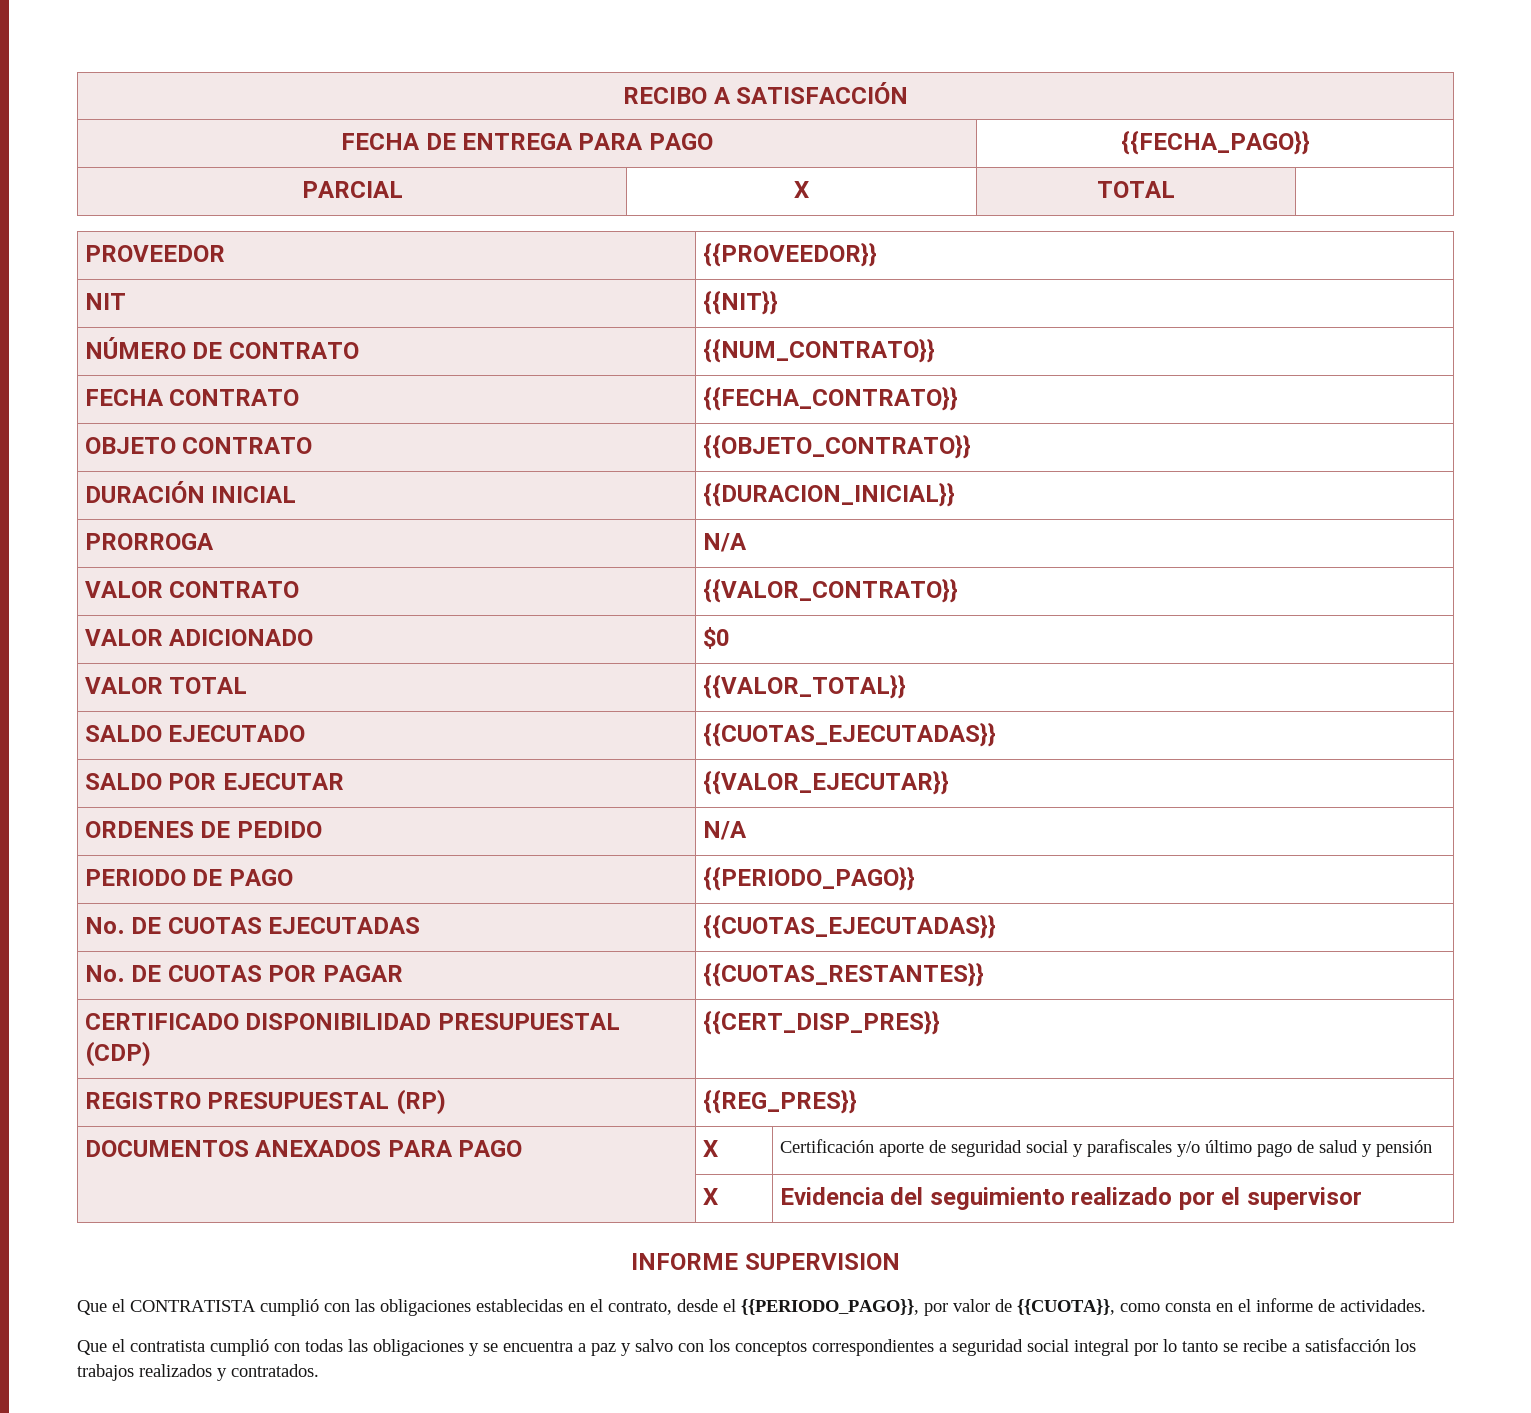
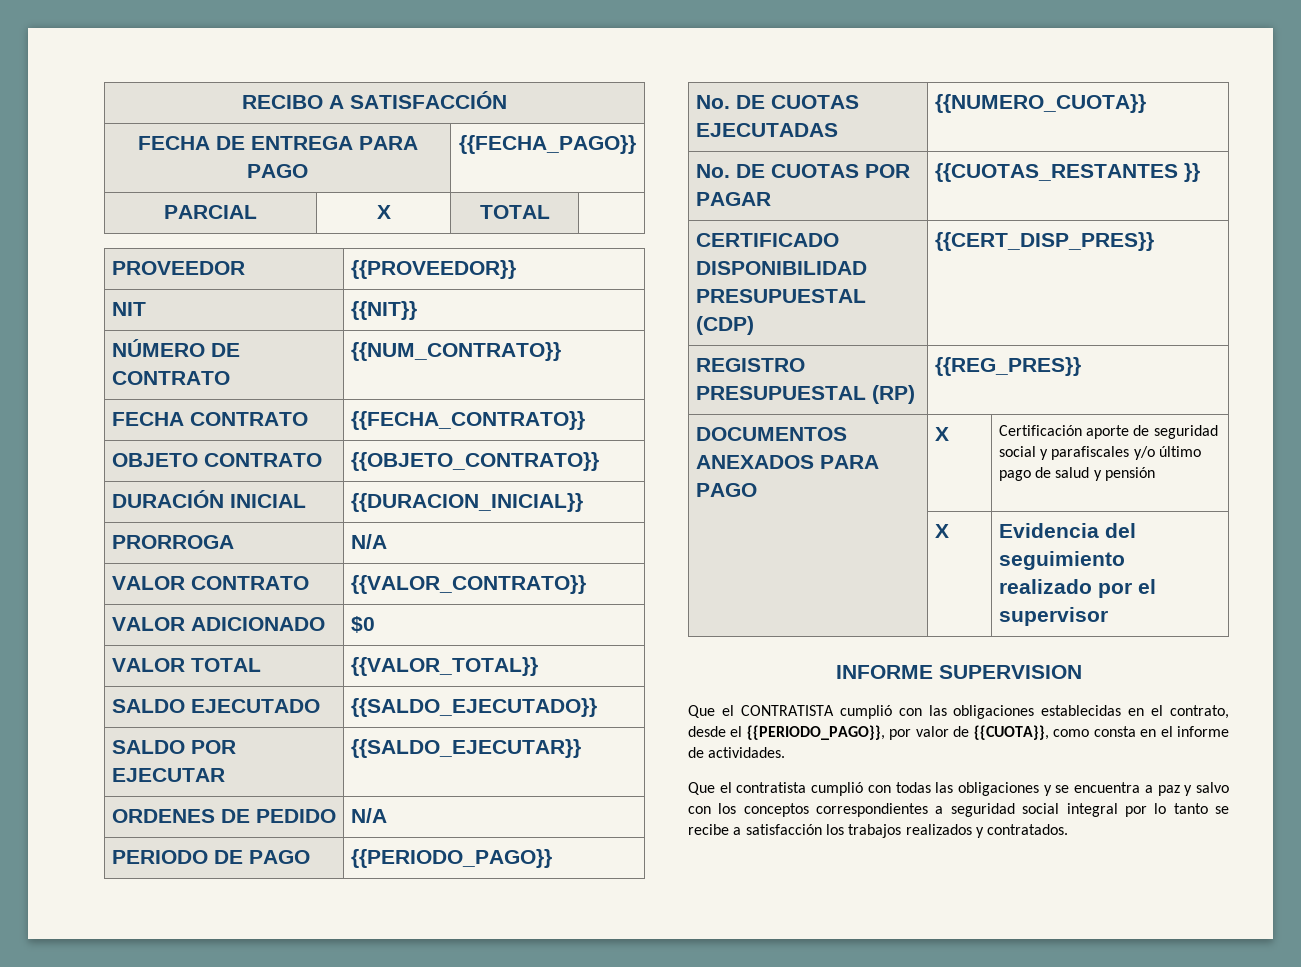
- SALDO EJECUTADO | {{CUOTAS_EJECUTADAS}}
+ SALDO EJECUTADO | {{SALDO_EJECUTADO}}
- SALDO POR EJECUTAR | {{VALOR_EJECUTAR}}
+ SALDO POR EJECUTAR | {{SALDO_EJECUTAR}}
- No. DE CUOTAS EJECUTADAS | {{CUOTAS_EJECUTADAS}}
+ No. DE CUOTAS EJECUTADAS | {{NUMERO_CUOTA}}
- No. DE CUOTAS POR PAGAR | {{CUOTAS_RESTANTES}}
+ No. DE CUOTAS POR PAGAR | {{CUOTAS_RESTANTES }}

